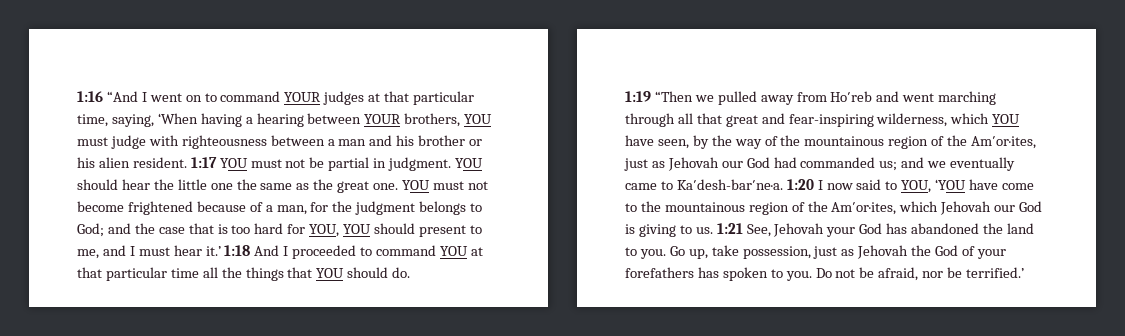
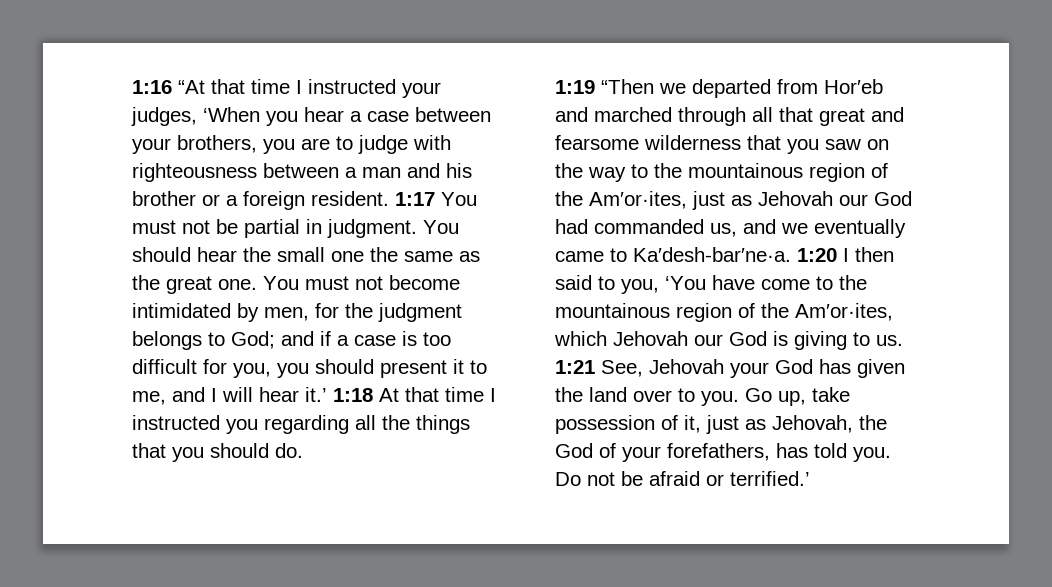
- 1:16 “And I went on to command YOUR judges at that particular time, saying, ‘When having a hearing between YOUR brothers, YOU must judge with righteousness between a man and his brother or his alien resident.
+ 1:16 “At that time I instructed your judges, ‘When you hear a case between your brothers, you are to judge with righteousness between a man and his brother or a foreign resident.
- 1:17 YOU must not be partial in judgment.
+ 1:17 You must not be partial in judgment.
- YOU should hear the little one the same as the great one.
+ You should hear the small one the same as the great one.
- YOU must not become frightened because of a man, for the judgment belongs to God; and the case that is too hard for YOU, YOU should present to me, and I must hear it.’
+ You must not become intimidated by men, for the judgment belongs to God; and if a case is too difficult for you, you should present it to me, and I will hear it.’
- 1:18 And I proceeded to command YOU at that particular time all the things that YOU should do.
+ 1:18 At that time I instructed you regarding all the things that you should do.
- 1:19 “Then we pulled away from Ho′reb and went marching through all that great and fear-inspiring wilderness, which YOU have seen, by the way of the mountainous region of the Am′or·ites, just as Jehovah our God had commanded us; and we eventually came to Ka′desh-bar′ne·a.
+ 1:19 “Then we departed from Hor′eb and marched through all that great and fearsome wilderness that you saw on the way to the mountainous region of the Am′or·ites, just as Jehovah our God had commanded us, and we eventually came to Ka′desh-bar′ne·a.
- 1:20 I now said to YOU, ‘YOU have come to the mountainous region of the Am′or·ites, which Jehovah our God is giving to us.
+ 1:20 I then said to you, ‘You have come to the mountainous region of the Am′or·ites, which Jehovah our God is giving to us.
- 1:21 See, Jehovah your God has abandoned the land to you.
+ 1:21 See, Jehovah your God has given the land over to you.
- Go up, take possession, just as Jehovah the God of your forefathers has spoken to you.
+ Go up, take possession of it, just as Jehovah, the God of your forefathers, has told you.
- Do not be afraid, nor be terrified.’
+ Do not be afraid or terrified.’

